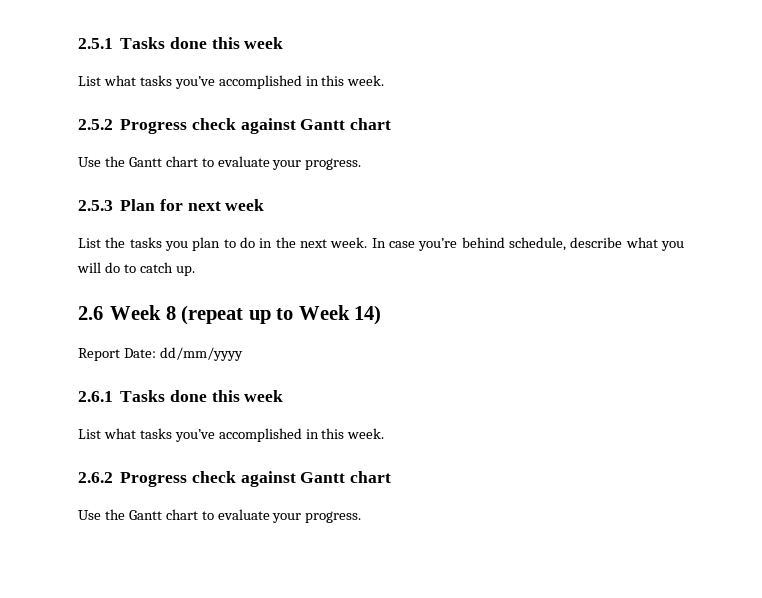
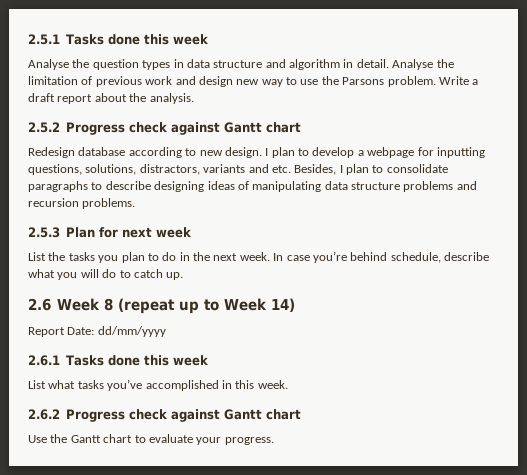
  2.5.1 Tasks done this week
- List what tasks you’ve accomplished in this week.
+ Analyse the question types in data structure and algorithm in detail. Analyse the limitation of previous work and design new way to use the Parsons problem. Write a draft report about the analysis.
  2.5.2 Progress check against Gantt chart
- Use the Gantt chart to evaluate your progress.
+ Redesign database according to new design. I plan to develop a webpage for inputting questions, solutions, distractors, variants and etc. Besides, I plan to consolidate paragraphs to describe designing ideas of manipulating data structure problems and recursion problems.

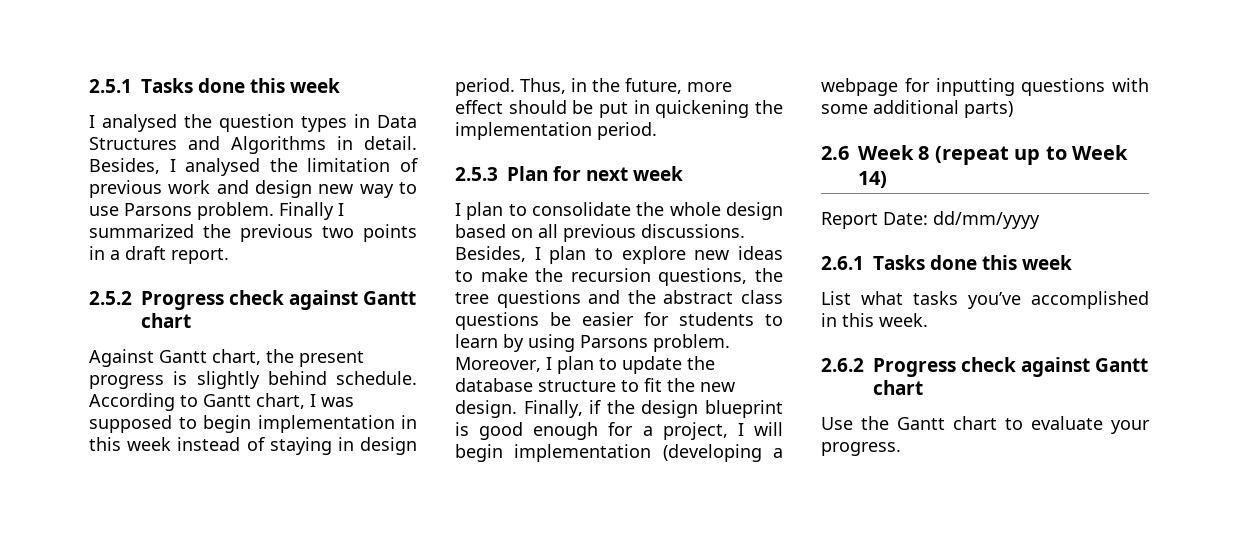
- Analyse the question types in data structure and algorithm in detail. Analyse the limitation of previous work and design new way to use the Parsons problem. Write a draft report about the analysis.
+ I analysed the question types in Data Structures and Algorithms in detail. Besides, I analysed the limitation of previous work and design new way to use Parsons problem. Finally I summarized the previous two points in a draft report.
- Redesign database according to new design. I plan to develop a webpage for inputting questions, solutions, distractors, variants and etc. Besides, I plan to consolidate paragraphs to describe designing ideas of manipulating data structure problems and recursion problems.
+ Against Gantt chart, the present progress is slightly behind schedule. According to Gantt chart, I was supposed to begin implementation in this week instead of staying in design period. Thus, in the future, more effect should be put in quickening the implementation period.
- List the tasks you plan to do in the next week. In case you’re behind schedule, describe what you will do to catch up.
+ I plan to consolidate the whole design based on all previous discussions. Besides, I plan to explore new ideas to make the recursion questions, the tree questions and the abstract class questions be easier for students to learn by using Parsons problem. Moreover, I plan to update the database structure to fit the new design. Finally, if the design blueprint is good enough for a project, I will begin implementation (developing a webpage for inputting questions with some additional parts)

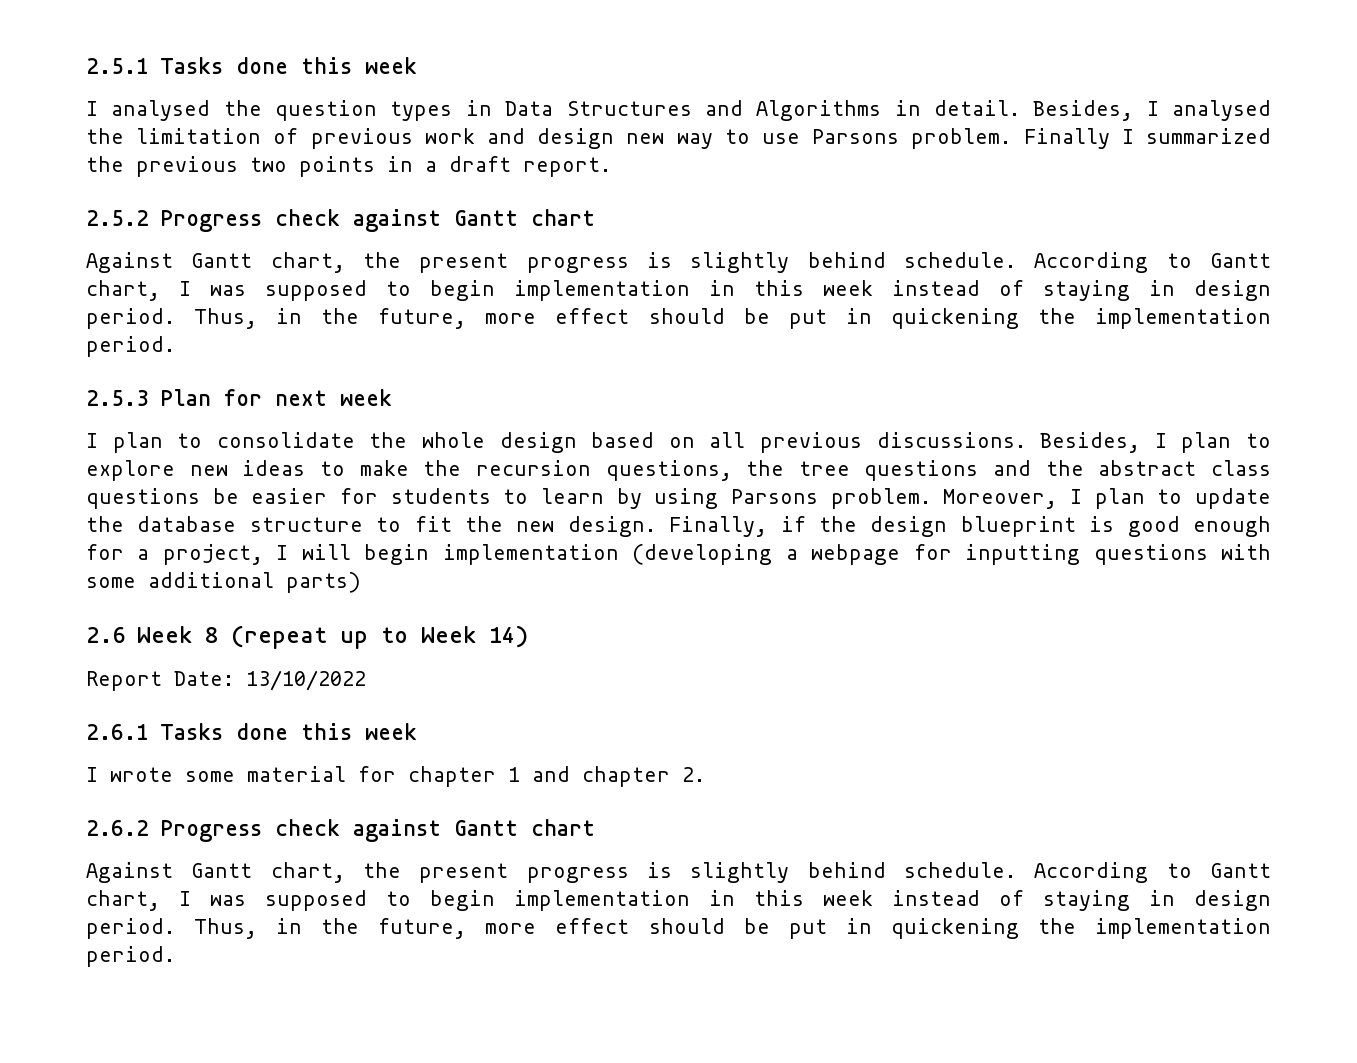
- Report Date: dd/mm/yyyy
+ Report Date: 13/10/2022
- List what tasks you’ve accomplished in this week.
+ I wrote some material for chapter 1 and chapter 2.
  2.6.2 Progress check against Gantt chart
- Use the Gantt chart to evaluate your progress.
+ Against Gantt chart, the present progress is slightly behind schedule. According to Gantt chart, I was supposed to begin implementation in this week instead of staying in design period. Thus, in the future, more effect should be put in quickening the implementation period.

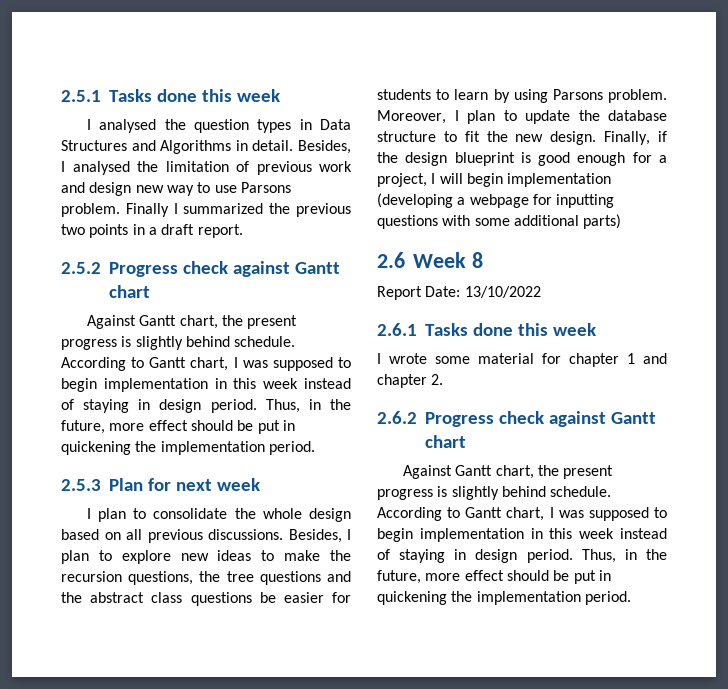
- 2.6 Week 8 (repeat up to Week 14)
+ 2.6 Week 8

